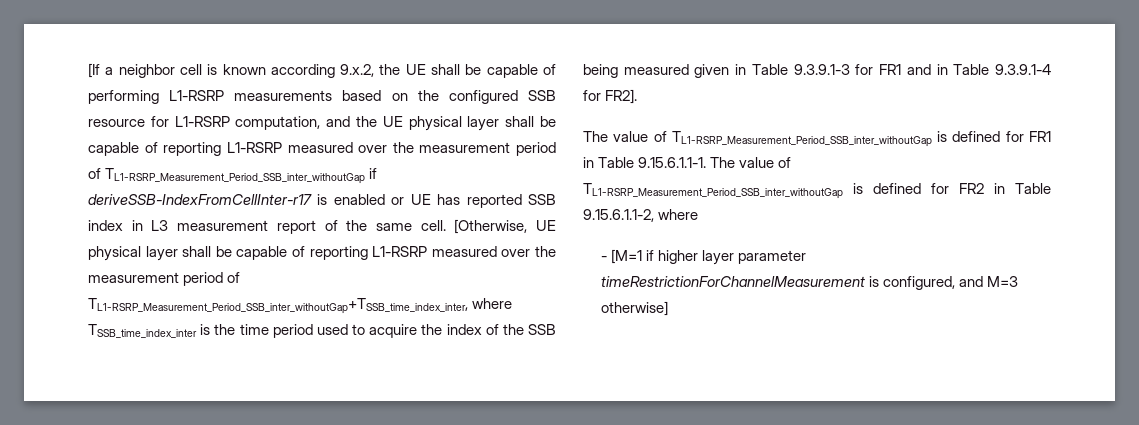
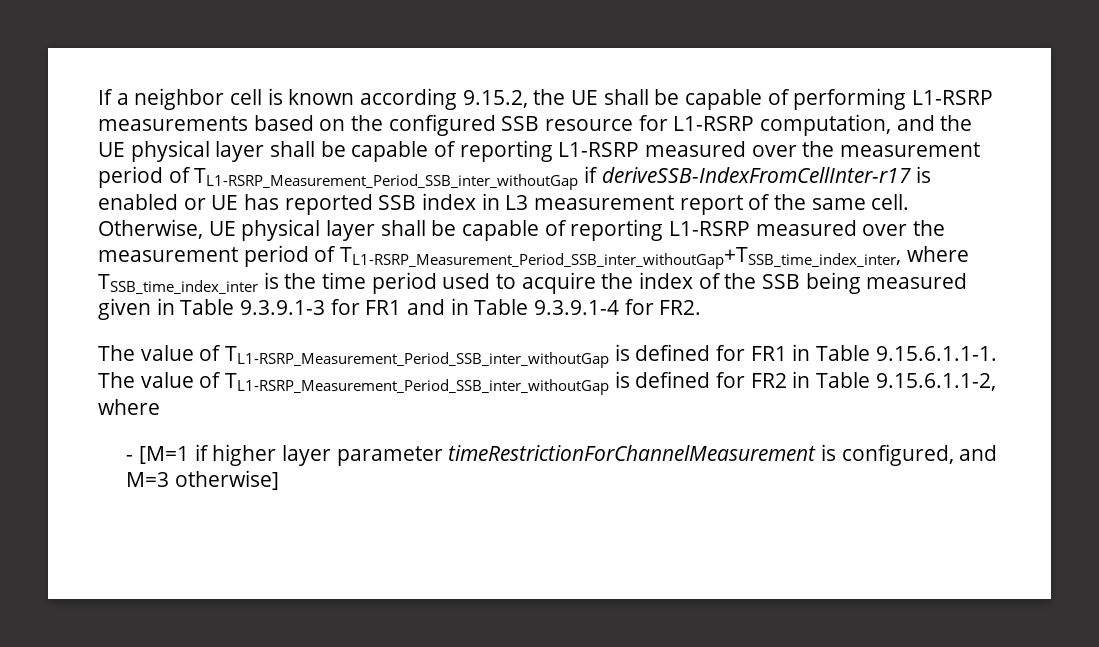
- [If a neighbor cell is known according 9.x.2, the UE shall be capable of performing L1-RSRP measurements based on the configured SSB resource for L1-RSRP computation, and the UE physical layer shall be capable of reporting L1-RSRP measured over the measurement period of TL1-RSRP_Measurement_Period_SSB_inter_withoutGap if deriveSSB-IndexFromCellInter-r17 is enabled or UE has reported SSB index in L3 measurement report of the same cell.
+ If a neighbor cell is known according 9.15.2, the UE shall be capable of performing L1-RSRP measurements based on the configured SSB resource for L1-RSRP computation, and the UE physical layer shall be capable of reporting L1-RSRP measured over the measurement period of TL1-RSRP_Measurement_Period_SSB_inter_withoutGap if deriveSSB-IndexFromCellInter-r17 is enabled or UE has reported SSB index in L3 measurement report of the same cell.
- [Otherwise, UE physical layer shall be capable of reporting L1-RSRP measured over the measurement period of TL1-RSRP_Measurement_Period_SSB_inter_withoutGap+TSSB_time_index_inter, where TSSB_time_index_inter is the time period used to acquire the index of the SSB being measured given in Table 9.3.9.1-3 for FR1 and in Table 9.3.9.1-4 for FR2].
+ Otherwise, UE physical layer shall be capable of reporting L1-RSRP measured over the measurement period of TL1-RSRP_Measurement_Period_SSB_inter_withoutGap+TSSB_time_index_inter, where TSSB_time_index_inter is the time period used to acquire the index of the SSB being measured given in Table 9.3.9.1-3 for FR1 and in Table 9.3.9.1-4 for FR2.

